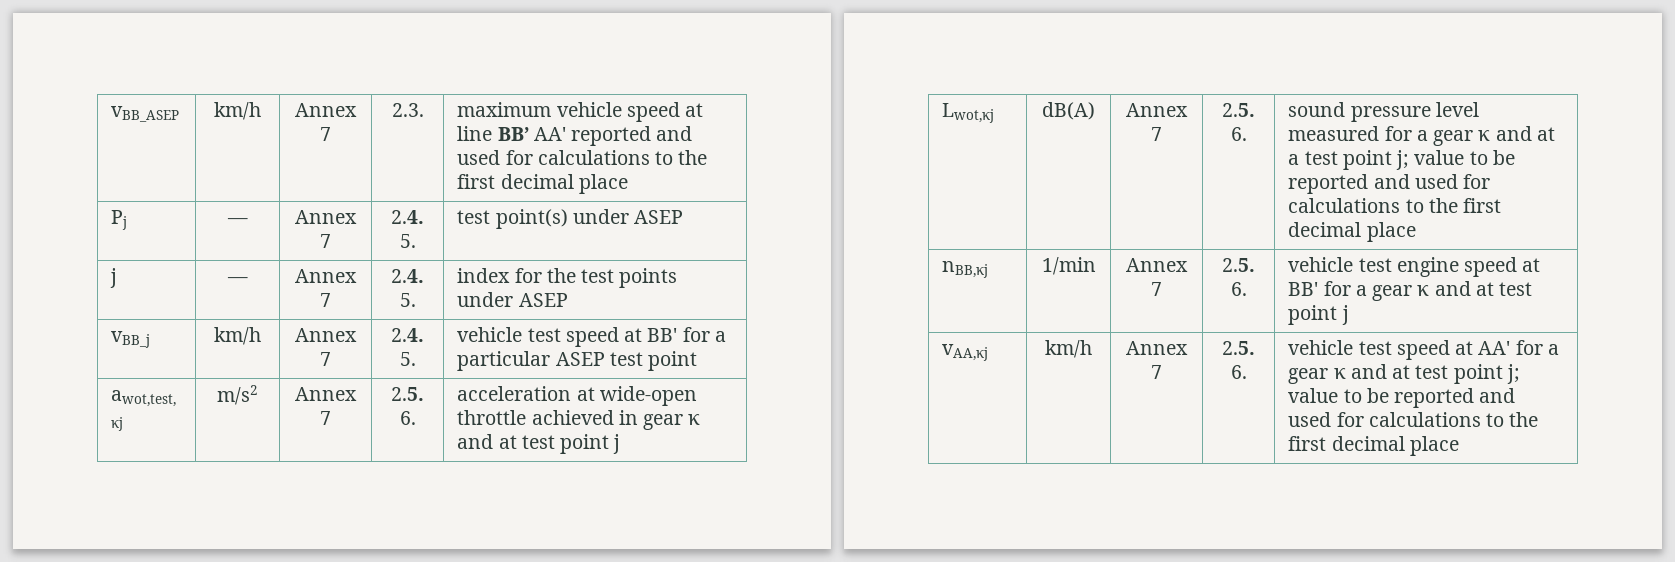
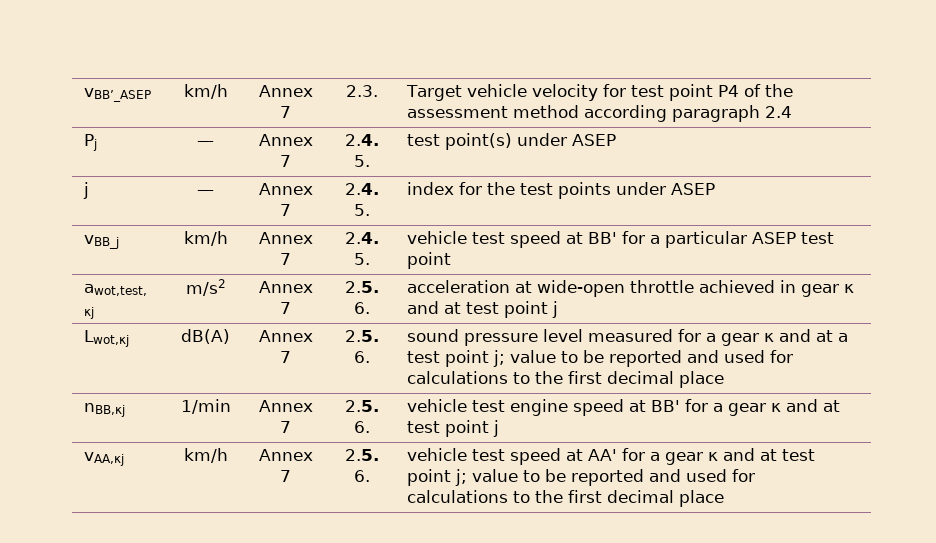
- vBB_ASEP | km/h | Annex 7 | 2.3. | maximum vehicle speed at line BB’ AA' reported and used for calculations to the first decimal place
+ vBB’_ASEP | km/h | Annex 7 | 2.3. | Target vehicle velocity for test point P4 of the assessment method according paragraph 2.4

